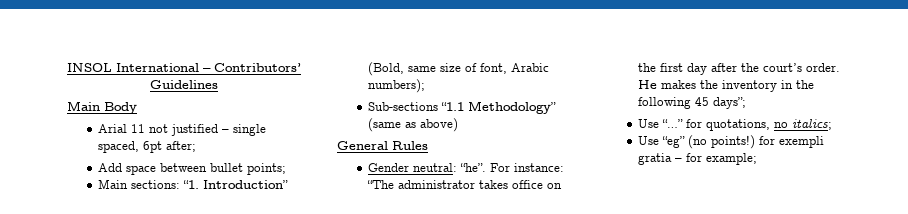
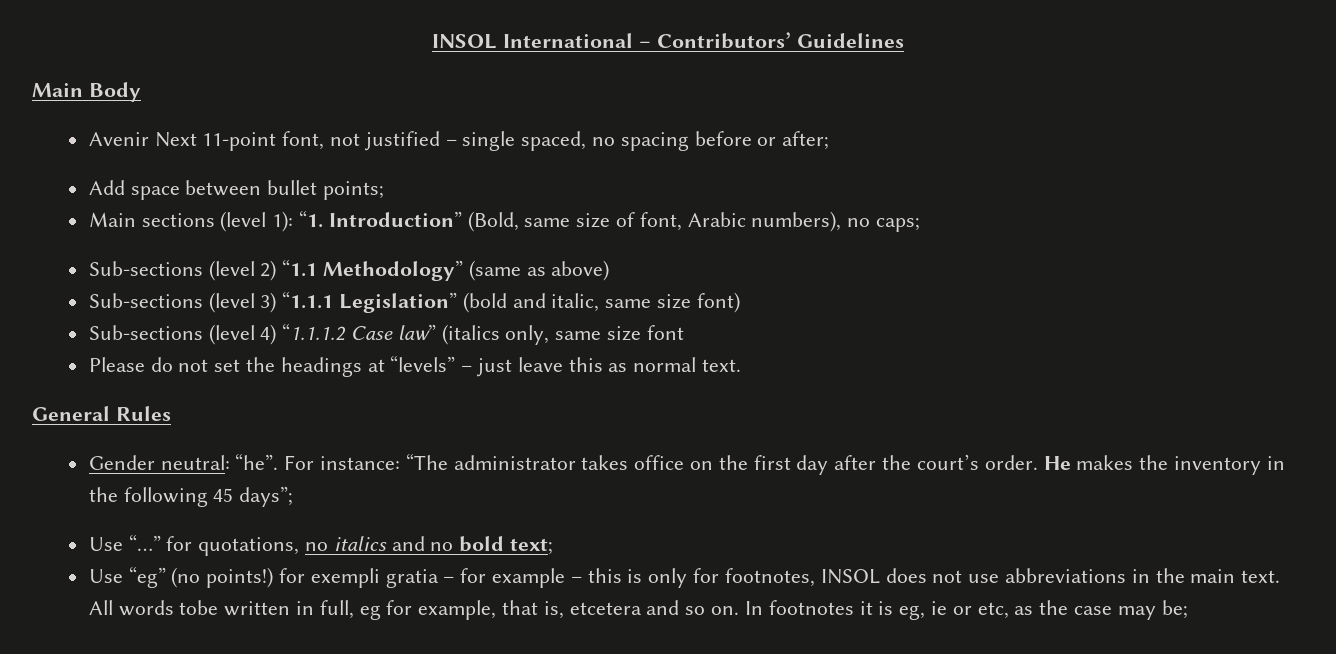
- Arial 11 not justified – single spaced, 6pt after;
+ Avenir Next 11-point font, not justified – single spaced, no spacing before or after;
- Main sections: “1. Introduction” (Bold, same size of font, Arabic numbers);
- Sub-sections “1.1 Methodology” (same as above)
+ Main sections (level 1): “1. Introduction” (Bold, same size of font, Arabic numbers), no caps;
+ Sub-sections (level 2) “1.1 Methodology” (same as above)
+ Sub-sections (level 3) “1.1.1 Legislation” (bold and italic, same size font)
+ Sub-sections (level 4) “1.1.1.2 Case law” (italics only, same size font
+ Please do not set the headings at “levels” – just leave this as normal text.
- Use “…” for quotations, no italics;
+ Use “…” for quotations, no italics and no bold text;
- Use “eg” (no points!) for exempli gratia – for example;
+ Use “eg” (no points!) for exempli gratia – for example – this is only for footnotes, INSOL does not use abbreviations in the main text. All words tobe written in full, eg for example, that is, etcetera and so on. In footnotes it is eg, ie or etc, as the case may be;

